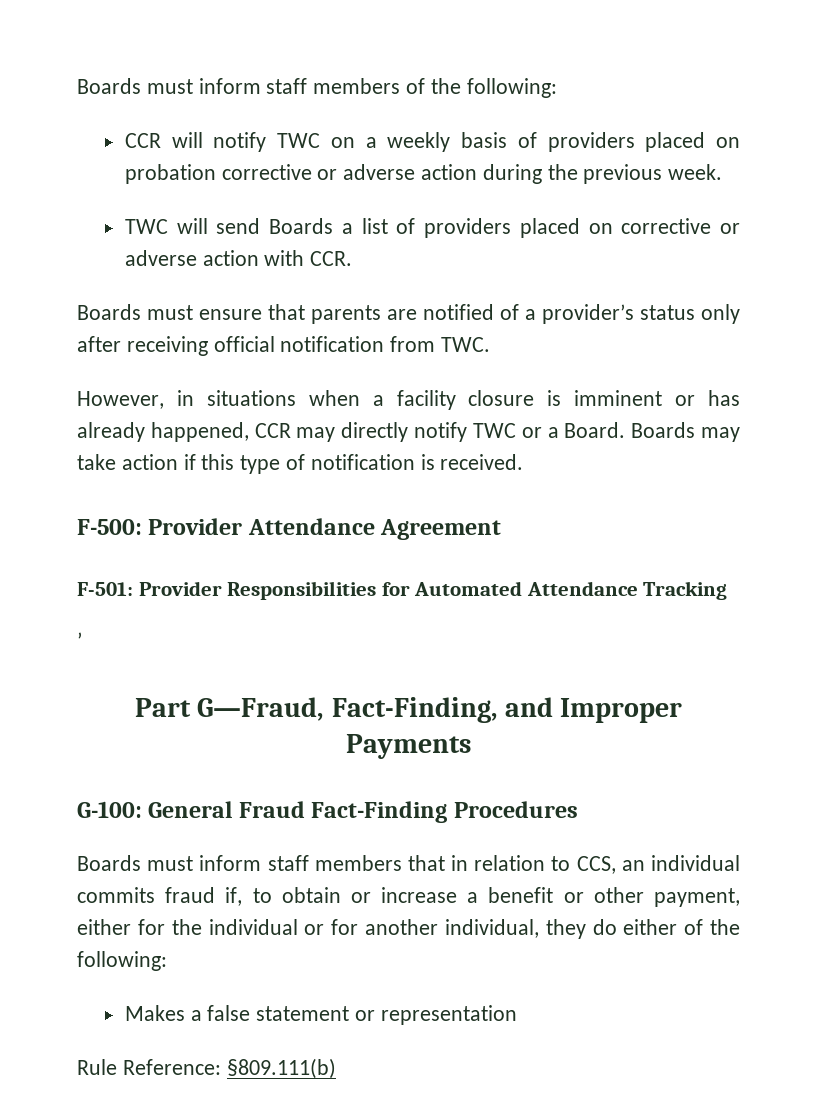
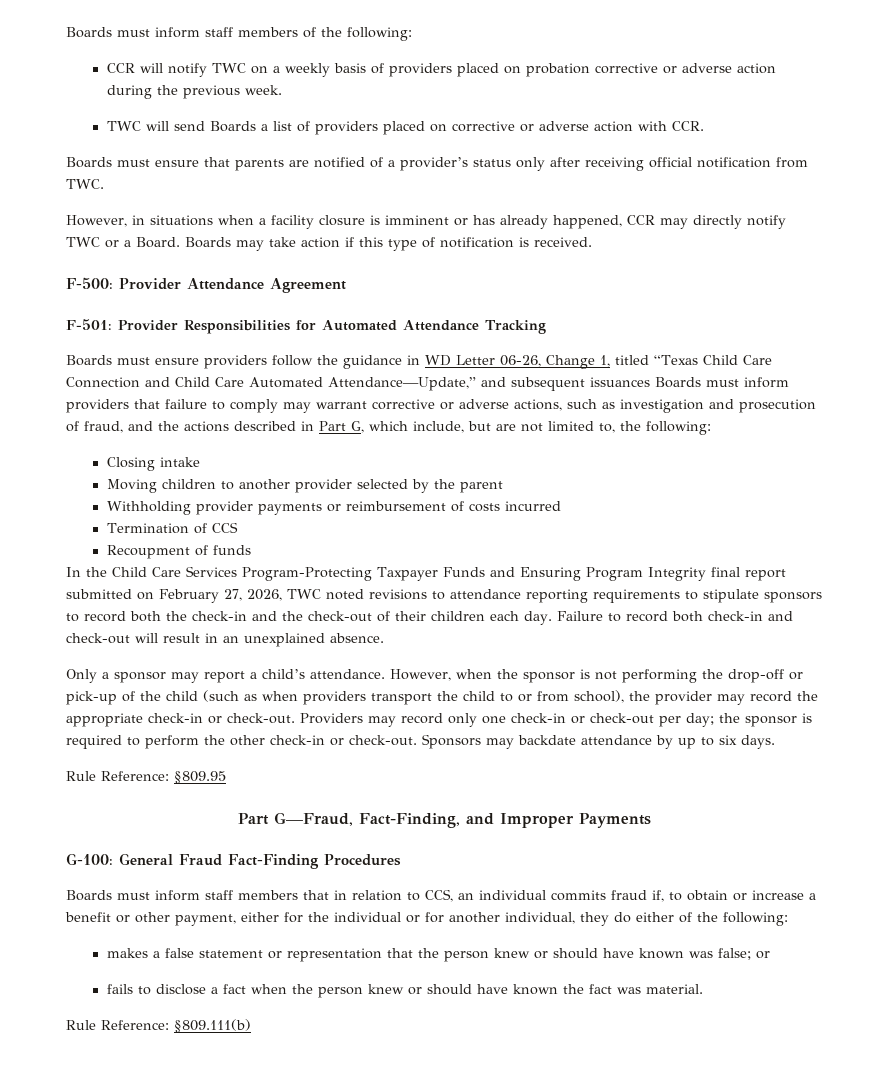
- ’
+ Boards must ensure providers follow the guidance in WD Letter 06-26, Change 1, titled “Texas Child Care Connection and Child Care Automated Attendance—Update,” and subsequent issuances Boards must inform providers that failure to comply may warrant corrective or adverse actions, such as investigation and prosecution of fraud, and the actions described in Part G, which include, but are not limited to, the following:
+ Closing intake
+ Moving children to another provider selected by the parent
+ Withholding provider payments or reimbursement of costs incurred
+ Termination of CCS
+ Recoupment of funds
+ In the Child Care Services Program-Protecting Taxpayer Funds and Ensuring Program Integrity final report submitted on February 27, 2026, TWC noted revisions to attendance reporting requirements to stipulate sponsors to record both the check-in and the check-out of their children each day. Failure to record both check-in and check-out will result in an unexplained absence.
+ Only a sponsor may report a child’s attendance. However, when the sponsor is not performing the drop-off or pick-up of the child (such as when providers transport the child to or from school), the provider may record the appropriate check-in or check-out. Providers may record only one check-in or check-out per day; the sponsor is required to perform the other check-in or check-out. Sponsors may backdate attendance by up to six days.
+ Rule Reference: §809.95
- Makes a false statement or representation
+ makes a false statement or representation that the person knew or should have known was false; or
+ fails to disclose a fact when the person knew or should have known the fact was material.

